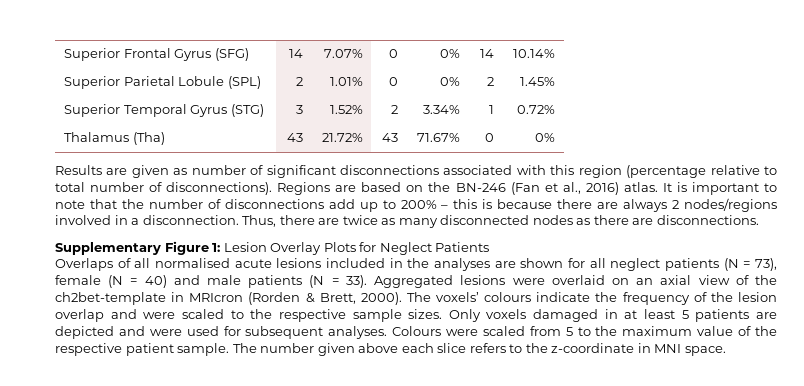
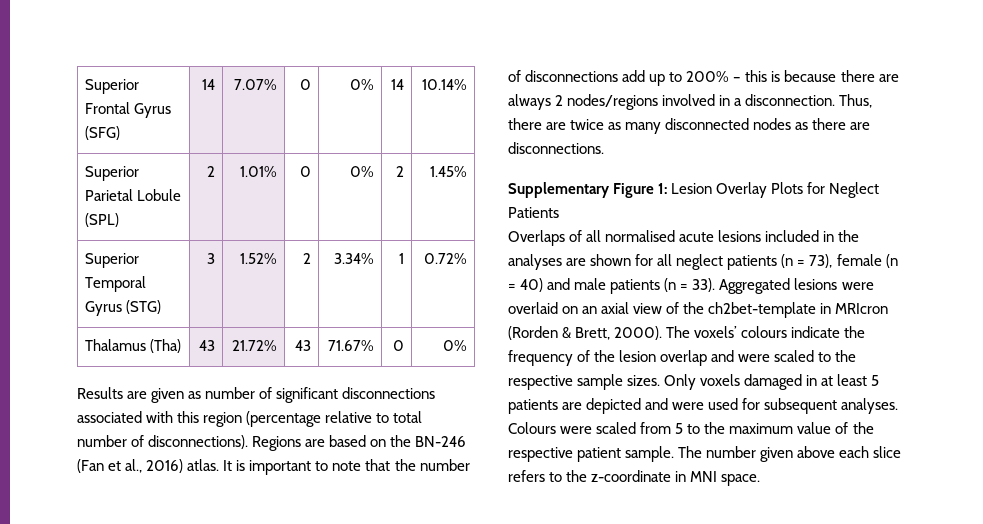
- Overlaps of all normalised acute lesions included in the analyses are shown for all neglect patients (N = 73), female (N = 40) and male patients (N = 33).
+ Overlaps of all normalised acute lesions included in the analyses are shown for all neglect patients (n = 73), female (n = 40) and male patients (n = 33).

